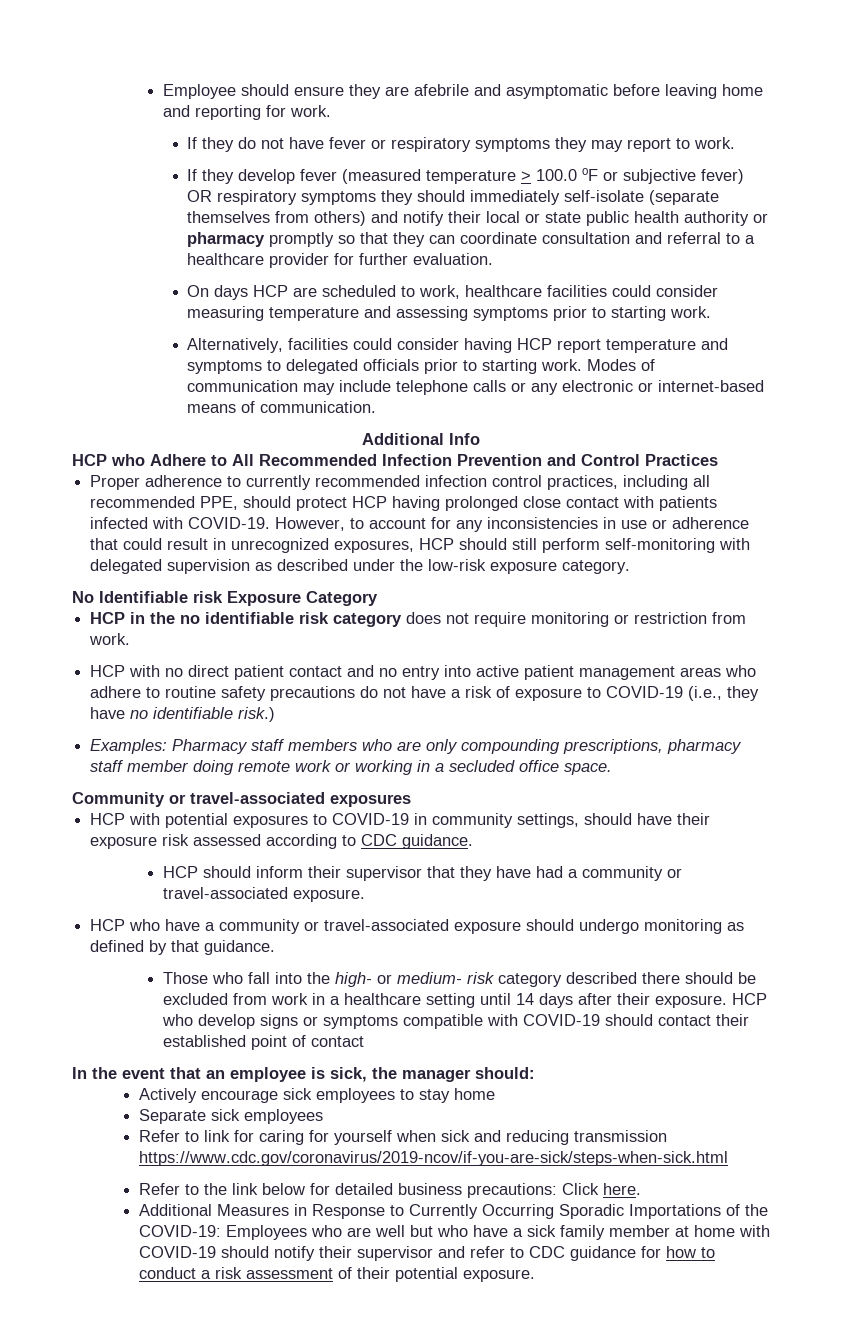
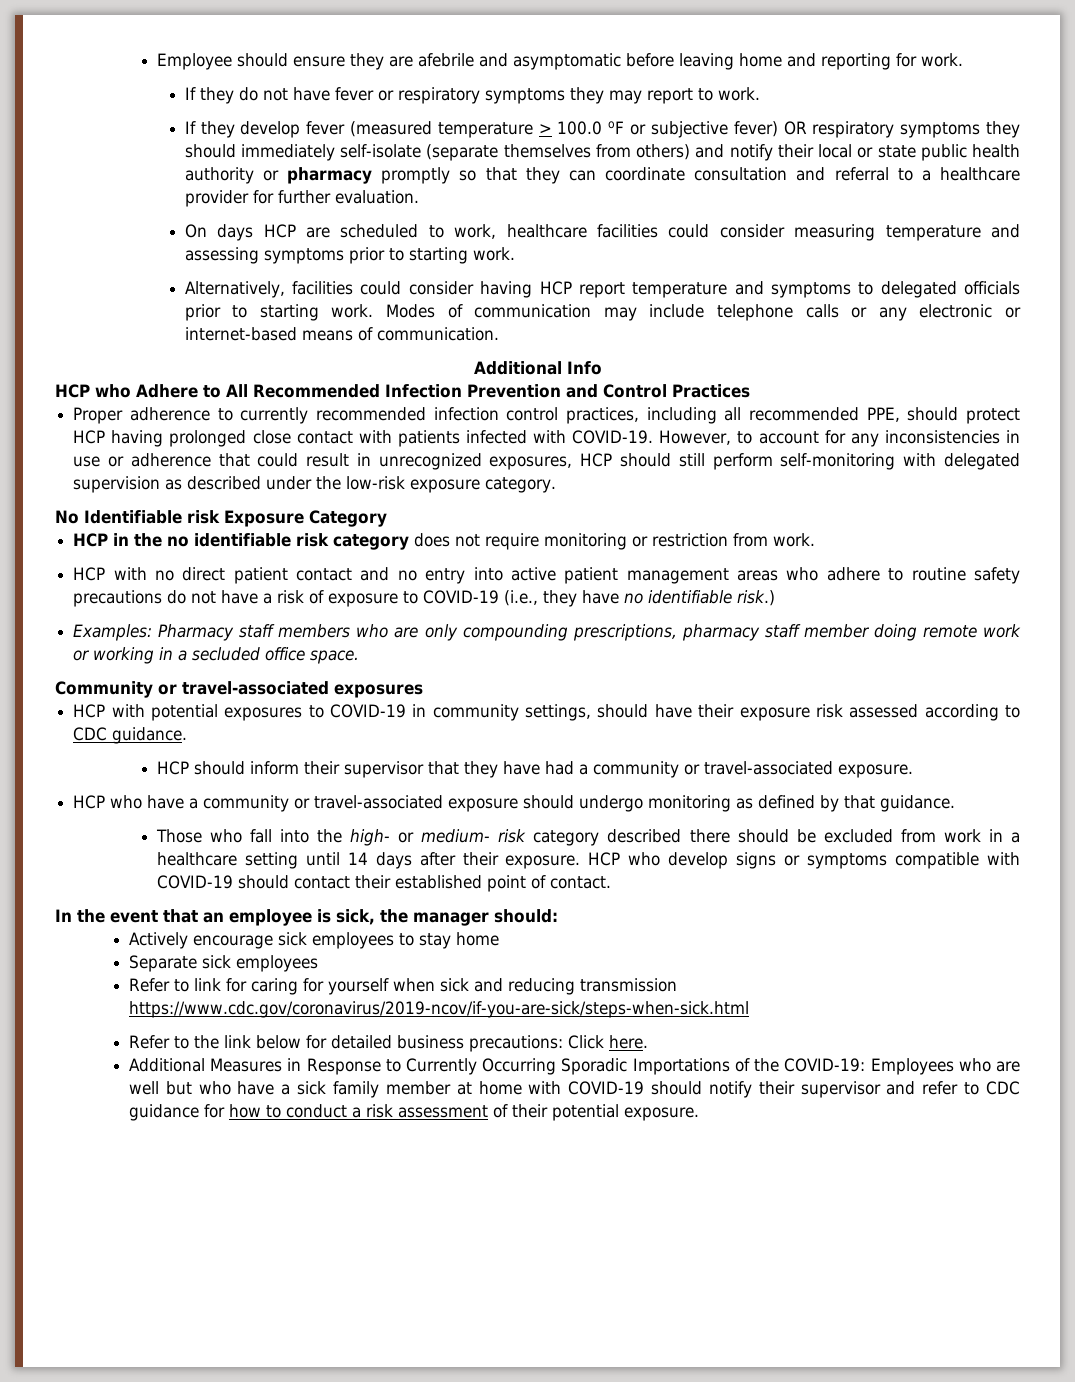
- HCP who develop signs or symptoms compatible with COVID-19 should contact their established point of contact
+ HCP who develop signs or symptoms compatible with COVID-19 should contact their established point of contact.

